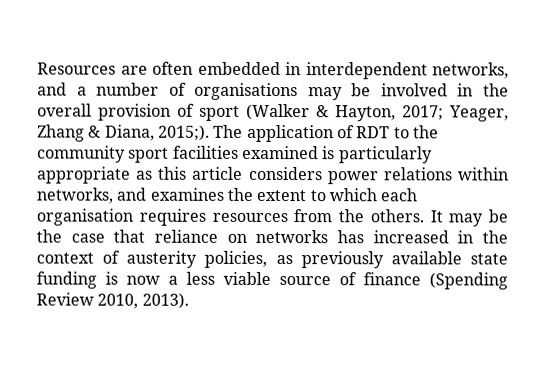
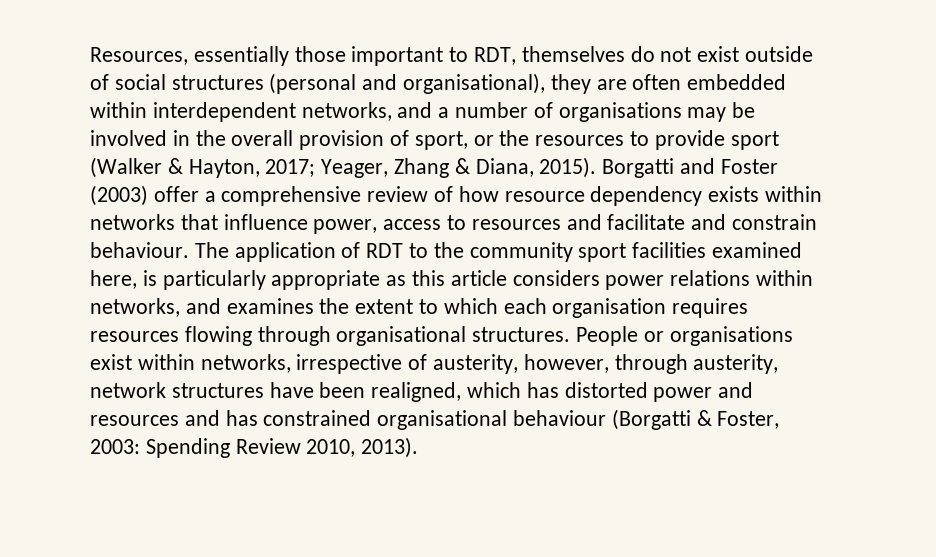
- Resources are often embedded in interdependent networks, and a number of organisations may be involved in the overall provision of sport (Walker & Hayton, 2017; Yeager, Zhang & Diana, 2015;).
+ Resources, essentially those important to RDT, themselves do not exist outside of social structures (personal and organisational), they are often embedded within interdependent networks, and a number of organisations may be involved in the overall provision of sport, or the resources to provide sport (Walker & Hayton, 2017; Yeager, Zhang & Diana, 2015). Borgatti and Foster (2003) offer a comprehensive review of how resource dependency exists within networks that influence power, access to resources and facilitate and constrain behaviour.
- The application of RDT to the community sport facilities examined is particularly appropriate as this article considers power relations within networks, and examines the extent to which each organisation requires resources from the others. It may be the case that reliance on networks has increased in the context of austerity policies, as previously available state funding is now a less viable source of finance (Spending Review 2010, 2013).
+ The application of RDT to the community sport facilities examined here, is particularly appropriate as this article considers power relations within networks, and examines the extent to which each organisation requires resources flowing through organisational structures. People or organisations exist within networks, irrespective of austerity, however, through austerity, network structures have been realigned, which has distorted power and resources and has constrained organisational behaviour (Borgatti & Foster, 2003: Spending Review 2010, 2013).

